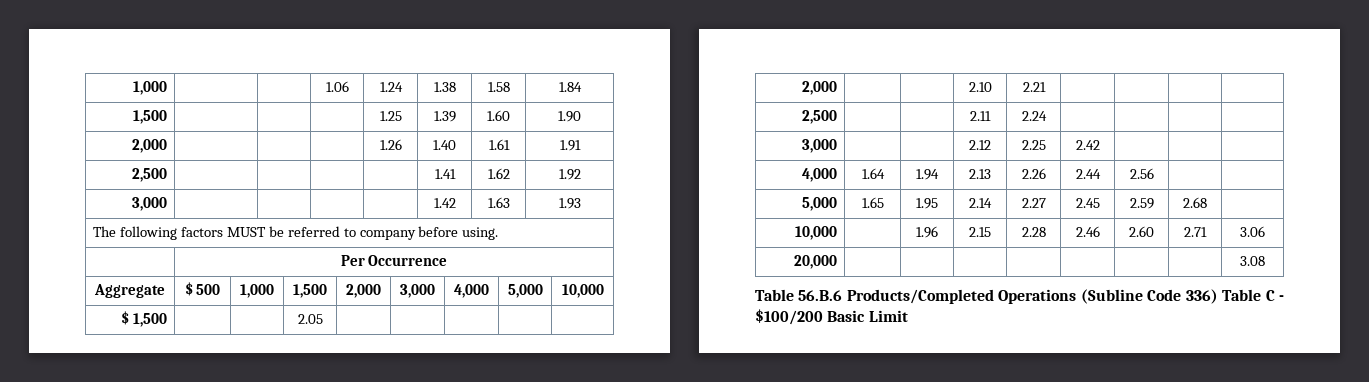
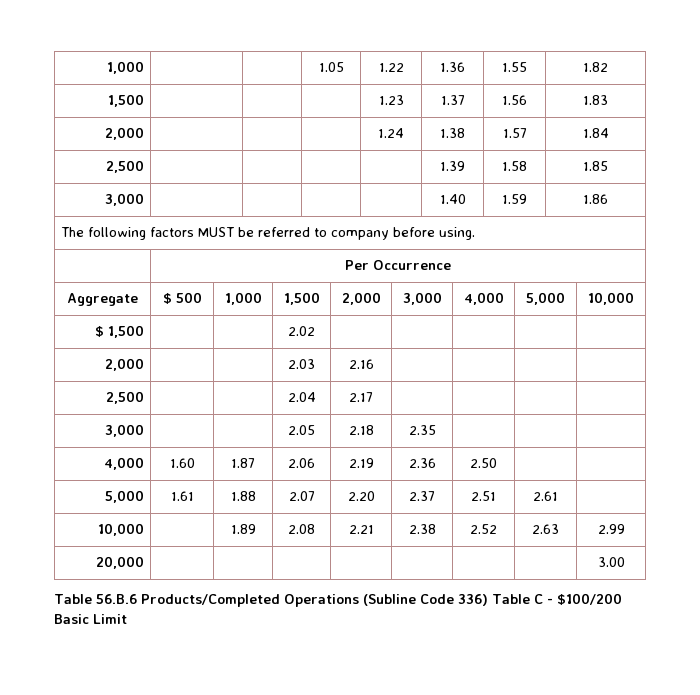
- 1,000 | | | 1.06 | 1.24 | 1.38 | 1.58 | 1.84
- 1,500 | | | | 1.25 | 1.39 | 1.60 | 1.90
- 2,000 | | | | 1.26 | 1.40 | 1.61 | 1.91
- 2,500 | | | | | 1.41 | 1.62 | 1.92
- 3,000 | | | | | 1.42 | 1.63 | 1.93
+ 1,000 | | | 1.05 | 1.22 | 1.36 | 1.55 | 1.82
+ 1,500 | | | | 1.23 | 1.37 | 1.56 | 1.83
+ 2,000 | | | | 1.24 | 1.38 | 1.57 | 1.84
+ 2,500 | | | | | 1.39 | 1.58 | 1.85
+ 3,000 | | | | | 1.40 | 1.59 | 1.86
- $ 1,500 | | | 2.05 | | | | |
- 2,000 | | | 2.10 | 2.21 | | | |
- 2,500 | | | 2.11 | 2.24 | | | |
- 3,000 | | | 2.12 | 2.25 | 2.42 | | |
- 4,000 | 1.64 | 1.94 | 2.13 | 2.26 | 2.44 | 2.56 | |
- 5,000 | 1.65 | 1.95 | 2.14 | 2.27 | 2.45 | 2.59 | 2.68 |
- 10,000 | | 1.96 | 2.15 | 2.28 | 2.46 | 2.60 | 2.71 | 3.06
+ $ 1,500 | | | 2.02 | | | | |
+ 2,000 | | | 2.03 | 2.16 | | | |
+ 2,500 | | | 2.04 | 2.17 | | | |
+ 3,000 | | | 2.05 | 2.18 | 2.35 | | |
+ 4,000 | 1.60 | 1.87 | 2.06 | 2.19 | 2.36 | 2.50 | |
+ 5,000 | 1.61 | 1.88 | 2.07 | 2.20 | 2.37 | 2.51 | 2.61 |
+ 10,000 | | 1.89 | 2.08 | 2.21 | 2.38 | 2.52 | 2.63 | 2.99
- 20,000 | | | | | | | | 3.08
+ 20,000 | | | | | | | | 3.00

